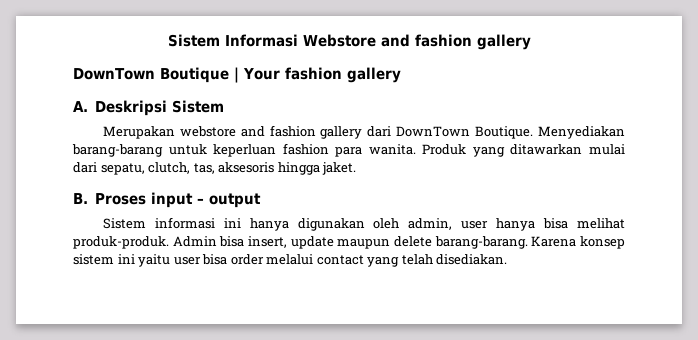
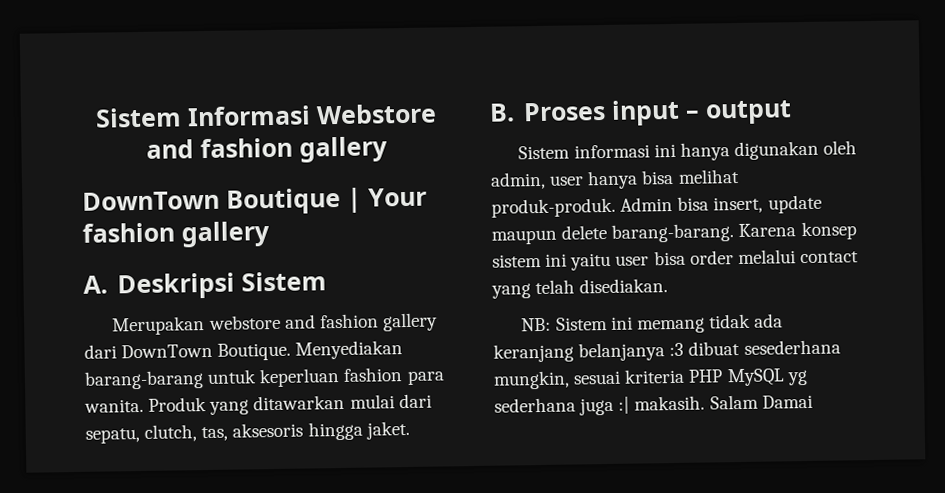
+ NB: Sistem ini memang tidak ada keranjang belanjanya :3 dibuat sesederhana mungkin, sesuai kriteria PHP MySQL yg sederhana juga :| makasih. Salam Damai

